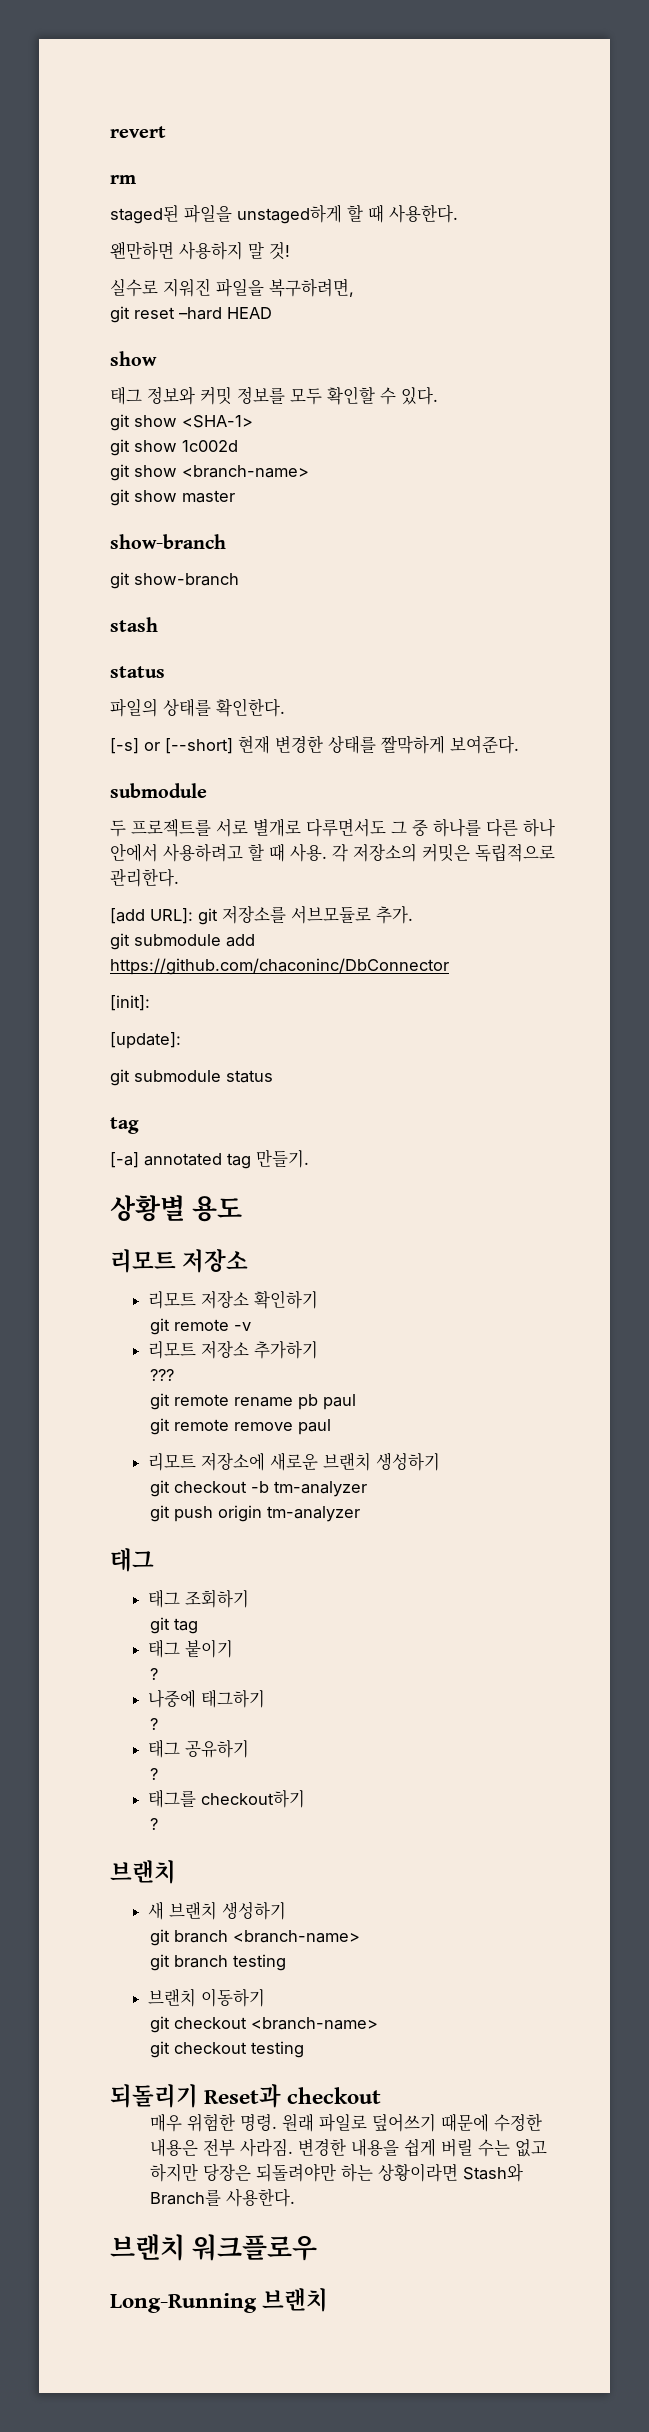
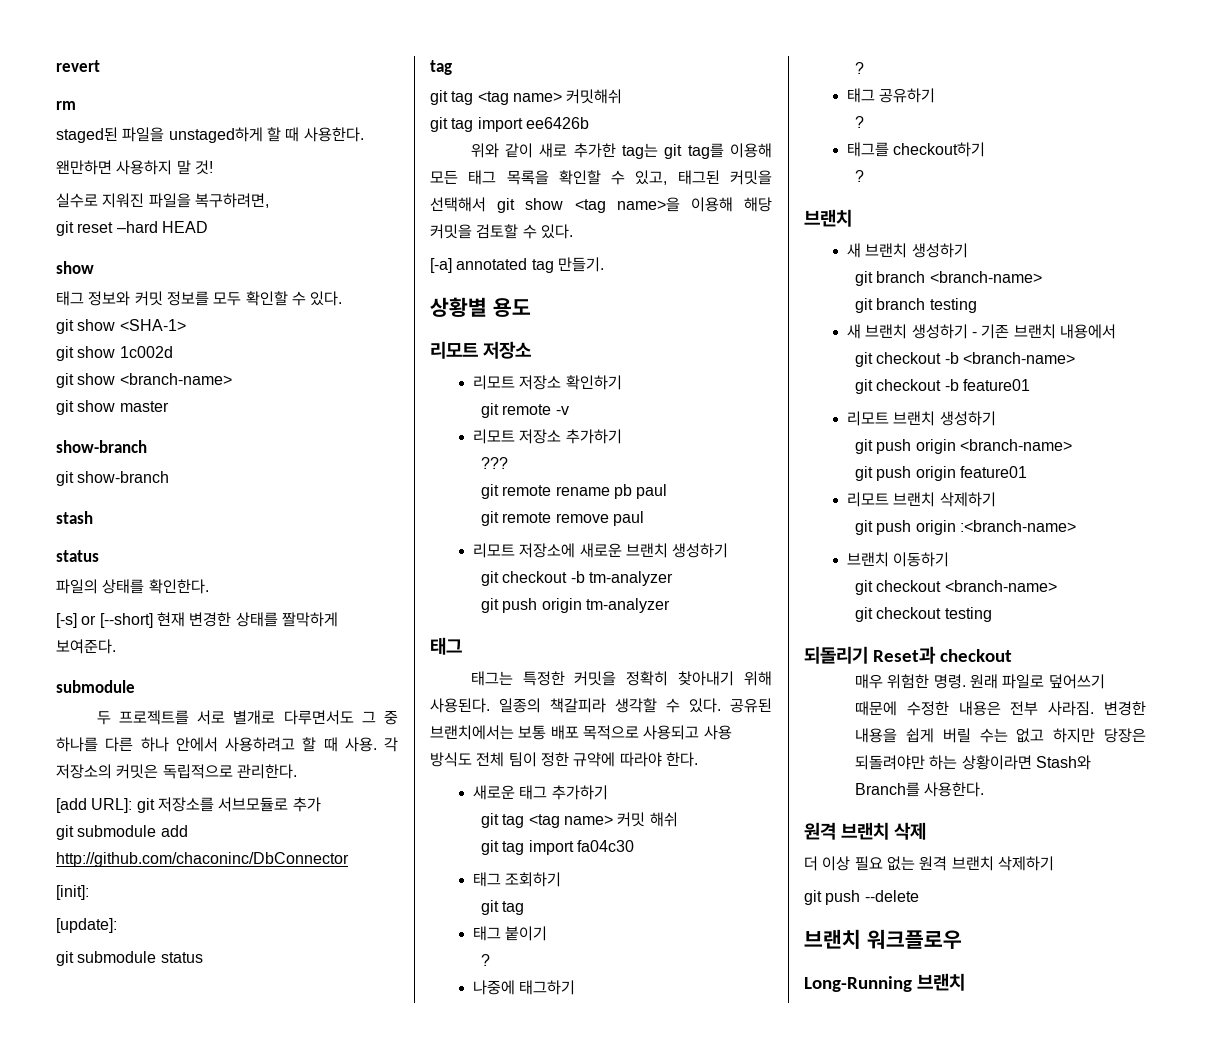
- [add URL]: git 저장소를 서브모듈로 추가.
+ [add URL]: git 저장소를 서브모듈로 추가
- git submodule add https://github.com/chaconinc/DbConnector
+ git submodule add http://github.com/chaconinc/DbConnector
+ git tag <tag name> 커밋해쉬
+ git tag import ee6426b
+ 위와 같이 새로 추가한 tag는 git tag를 이용해 모든 태그 목록을 확인할 수 있고, 태그된 커밋을 선택해서 git show <tag name>을 이용해 해당 커밋을 검토할 수 있다.
+ 태그는 특정한 커밋을 정확히 찾아내기 위해 사용된다. 일종의 책갈피라 생각할 수 있다. 공유된 브랜치에서는 보통 배포 목적으로 사용되고 사용 방식도 전체 팀이 정한 규약에 따라야 한다.
+ 새로운 태그 추가하기
+ git tag <tag name> 커밋 해쉬
+ git tag import fa04c30
+ 새 브랜치 생성하기 - 기존 브랜치 내용에서
+ git checkout -b <branch-name>
+ git checkout -b feature01
+ 리모트 브랜치 생성하기
+ git push origin <branch-name>
+ git push origin feature01
+ 리모트 브랜치 삭제하기
+ git push origin :<branch-name>
+ 원격 브랜치 삭제
+ 더 이상 필요 없는 원격 브랜치 삭제하기
+ git push --delete

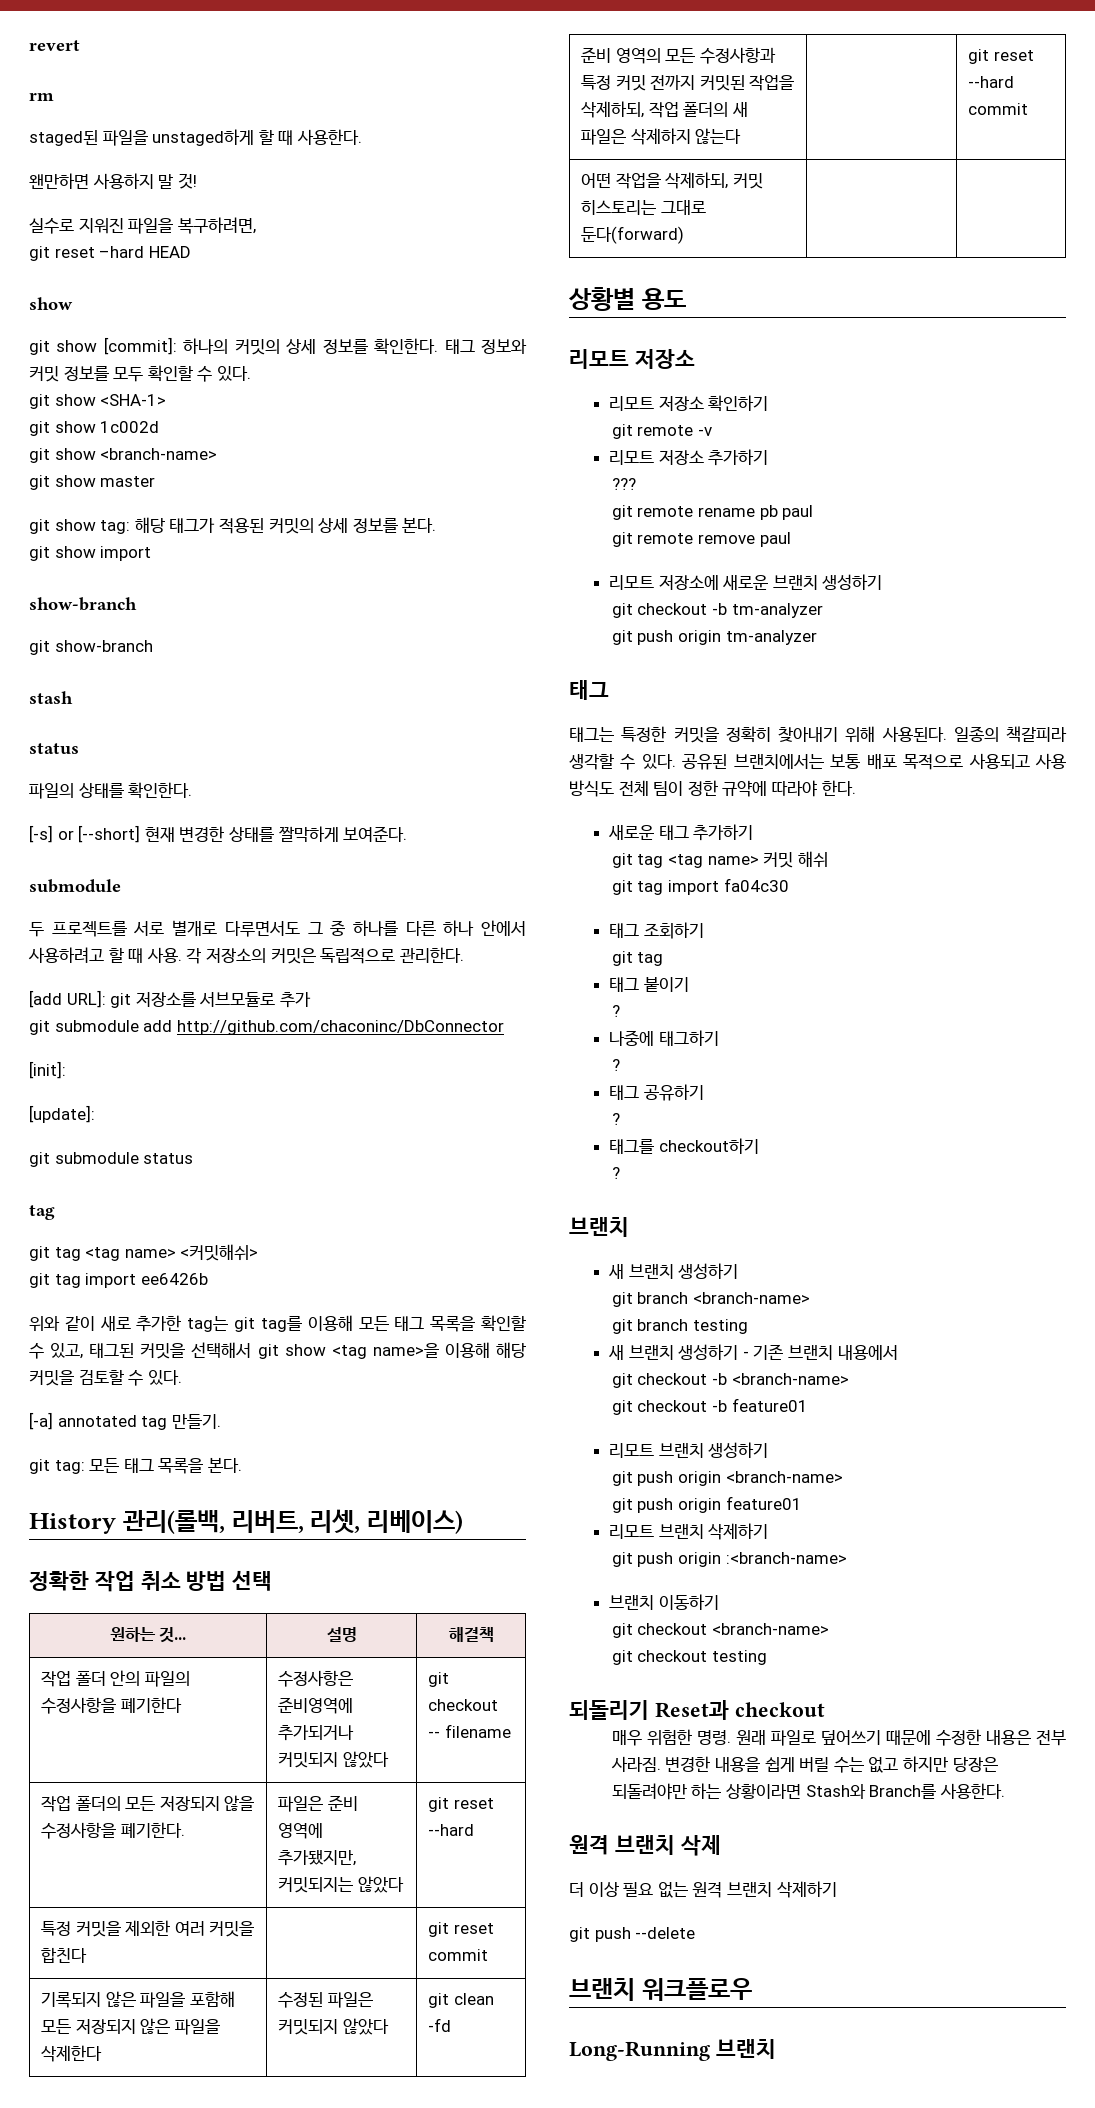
+ git show [commit]: 하나의 커밋의 상세 정보를 확인한다.
+ git show tag: 해당 태그가 적용된 커밋의 상세 정보를 본다.
+ git show import
- git tag <tag name> 커밋해쉬
+ git tag <tag name> <커밋해쉬>
+ git tag: 모든 태그 목록을 본다.
+ History 관리(롤백, 리버트, 리셋, 리베이스)
+ 정확한 작업 취소 방법 선택
+ 원하는 것… | 설명 | 해결책
+ 작업 폴더 안의 파일의 수정사항을 폐기한다 | 수정사항은 준비영역에 추가되거나 커밋되지 않았다 | git checkout -- filename
+ 작업 폴더의 모든 저장되지 않을 수정사항을 폐기한다. | 파일은 준비 영역에 추가됐지만, 커밋되지는 않았다 | git reset --hard
+ 특정 커밋을 제외한 여러 커밋을 합친다 | | git reset commit
+ 기록되지 않은 파일을 포함해 모든 저장되지 않은 파일을 삭제한다 | 수정된 파일은 커밋되지 않았다 | git clean -fd
+ 준비 영역의 모든 수정사항과 특정 커밋 전까지 커밋된 작업을 삭제하되, 작업 폴더의 새 파일은 삭제하지 않는다 | | git reset --hard commit
+ 어떤 작업을 삭제하되, 커밋 히스토리는 그대로 둔다(forward) | |

